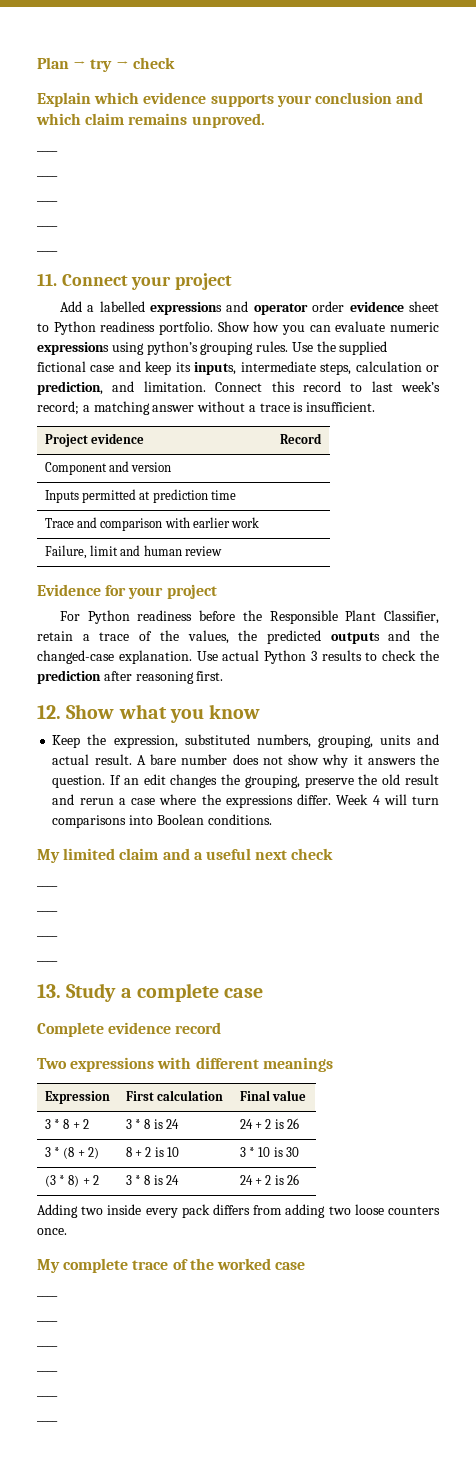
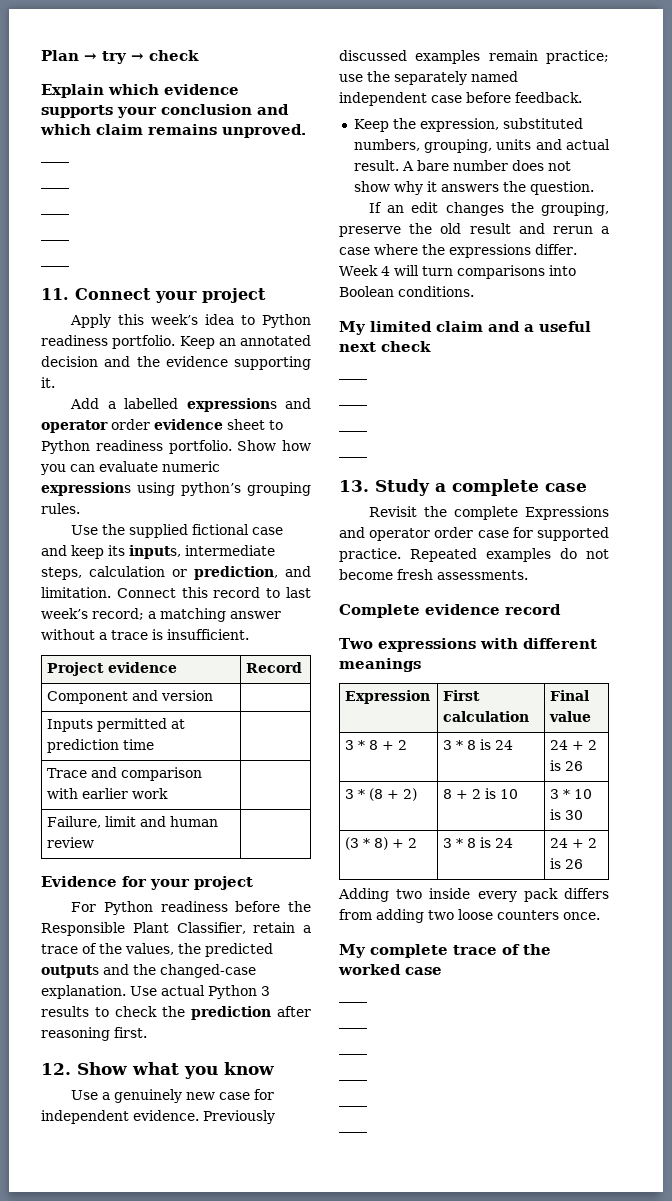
+ Apply this week’s idea to Python readiness portfolio. Keep an annotated decision and the evidence supporting it.
- Show how you can evaluate numeric expressions using python’s grouping rules. Use the supplied fictional case and keep its inputs, intermediate steps, calculation or prediction, and limitation.
+ Show how you can evaluate numeric expressions using python’s grouping rules.
+ Use the supplied fictional case and keep its inputs, intermediate steps, calculation or prediction, and limitation.
+ Use a genuinely new case for independent evidence. Previously discussed examples remain practice; use the separately named independent case before feedback.
- A bare number does not show why it answers the question. If an edit changes the grouping, preserve the old result and rerun a case where the expressions differ.
+ A bare number does not show why it answers the question.
+ If an edit changes the grouping, preserve the old result and rerun a case where the expressions differ.
+ Revisit the complete Expressions and operator order case for supported practice. Repeated examples do not become fresh assessments.

